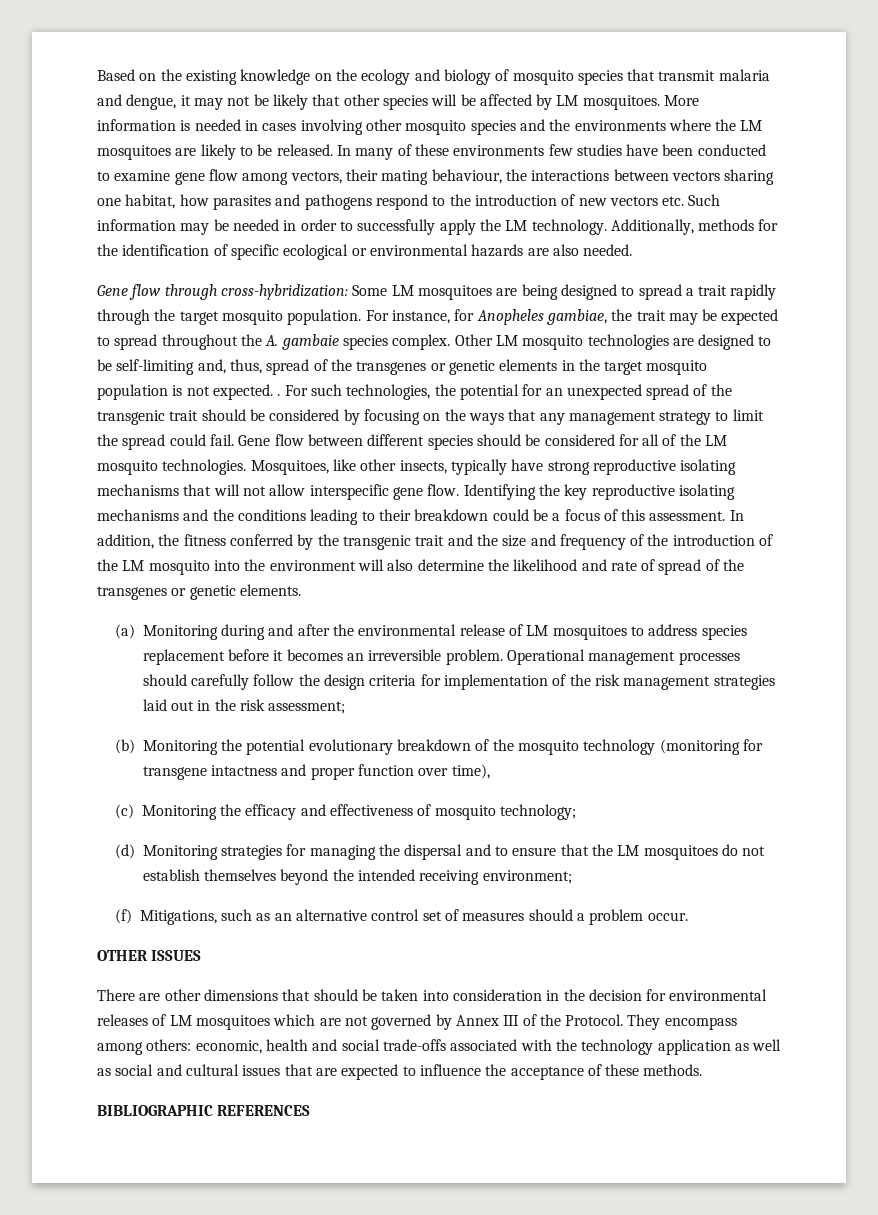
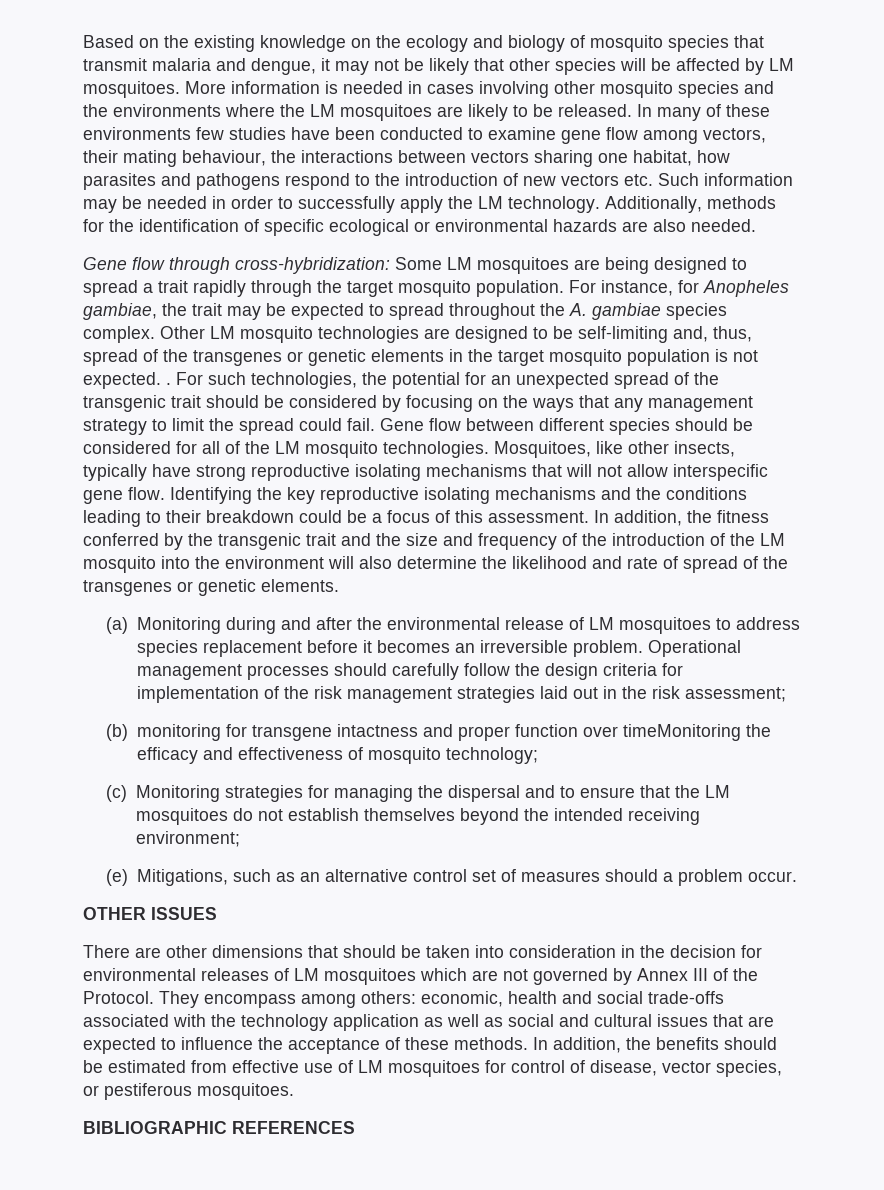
- For instance, for Anopheles gambiae, the trait may be expected to spread throughout the A. gambaie species complex.
+ For instance, for Anopheles gambiae, the trait may be expected to spread throughout the A. gambiae species complex.
- (b) Monitoring the potential evolutionary breakdown of the mosquito technology (monitoring for transgene intactness and proper function over time),
- (c) Monitoring the efficacy and effectiveness of mosquito technology;
+ (b) monitoring for transgene intactness and proper function over timeMonitoring the efficacy and effectiveness of mosquito technology;
- (d) Monitoring strategies for managing the dispersal and to ensure that the LM mosquitoes do not establish themselves beyond the intended receiving environment;
+ (c) Monitoring strategies for managing the dispersal and to ensure that the LM mosquitoes do not establish themselves beyond the intended receiving environment;
- (f) Mitigations, such as an alternative control set of measures should a problem occur.
+ (e) Mitigations, such as an alternative control set of measures should a problem occur.
+ In addition, the benefits should be estimated from effective use of LM mosquitoes for control of disease, vector species, or pestiferous mosquitoes.

